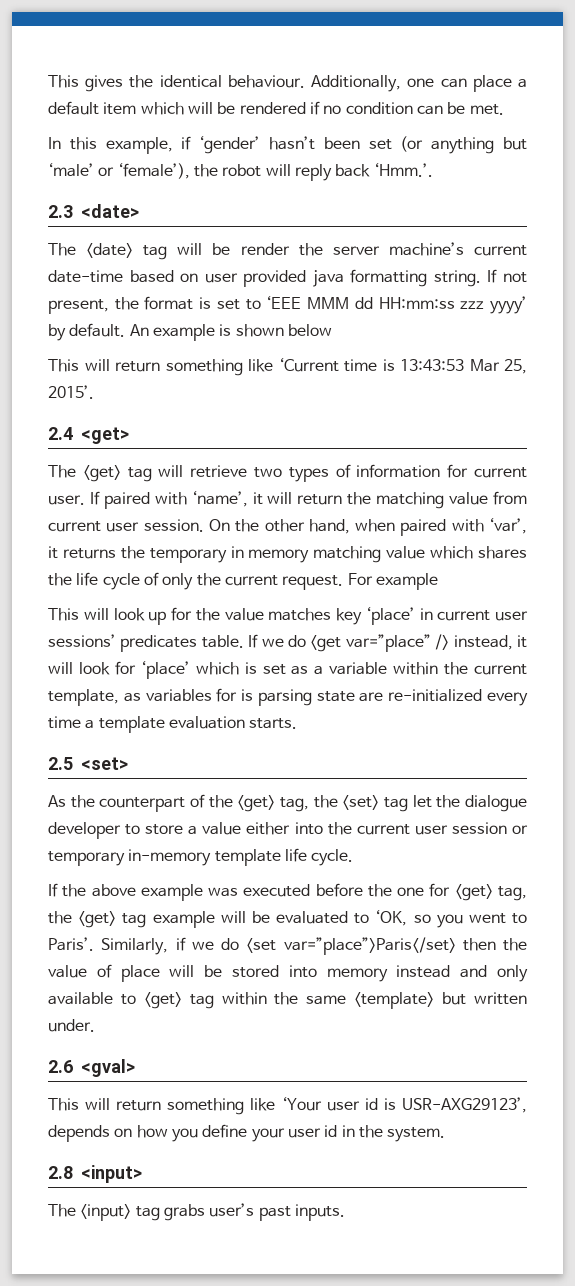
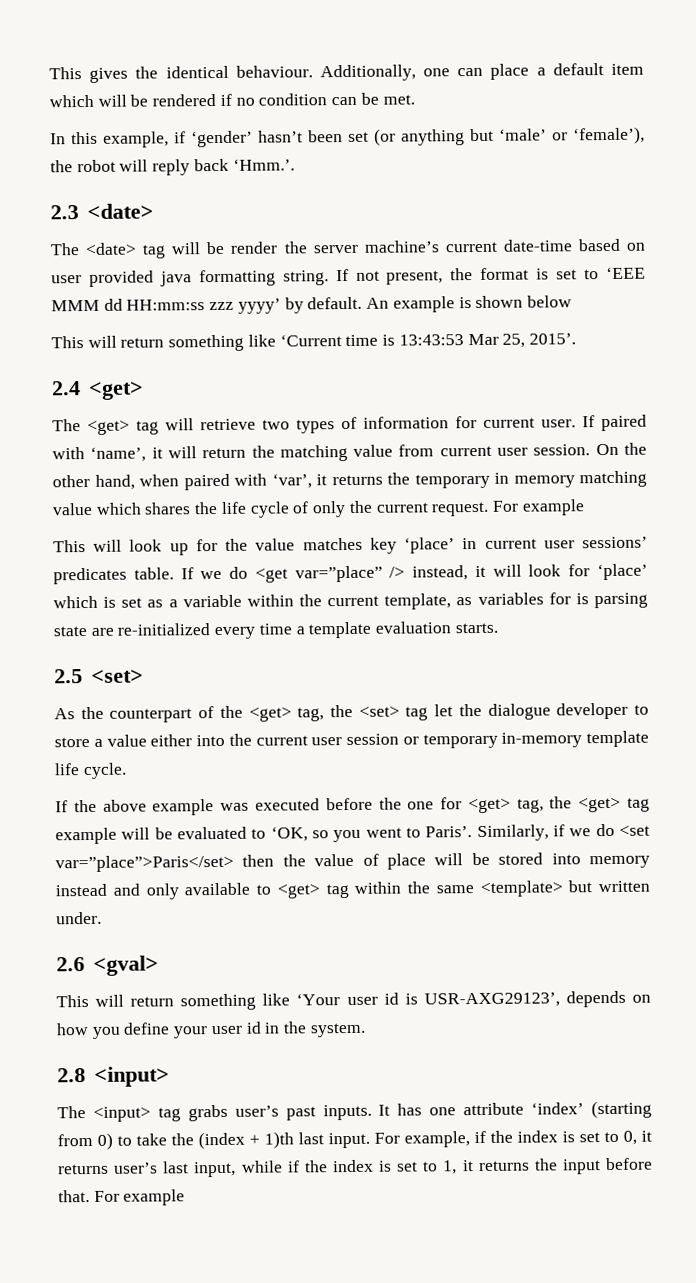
+ It has one attribute ‘index’ (starting from 0) to take the (index + 1)th last input. For example, if the index is set to 0, it returns user’s last input, while if the index is set to 1, it returns the input before that. For example

